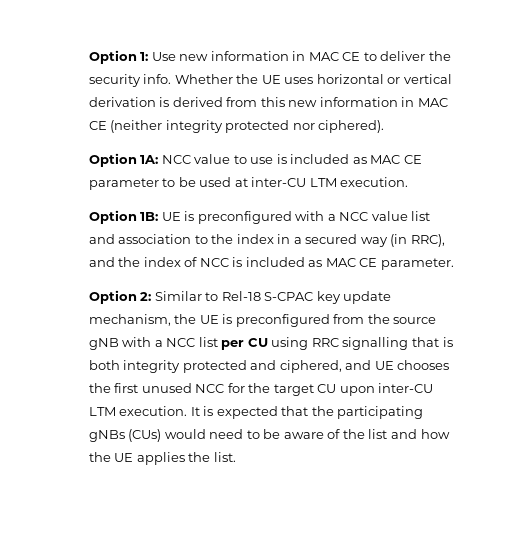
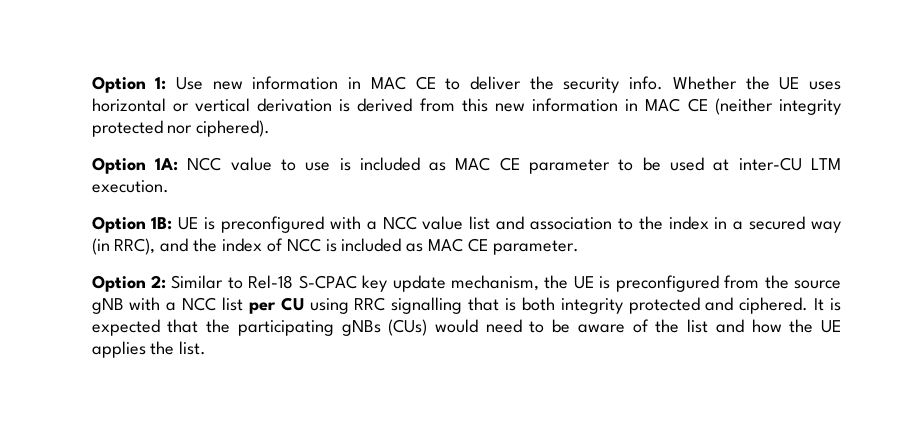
- Option 2: Similar to Rel-18 S-CPAC key update mechanism, the UE is preconfigured from the source gNB with a NCC list per CU using RRC signalling that is both integrity protected and ciphered, and UE chooses the first unused NCC for the target CU upon inter-CU LTM execution.
+ Option 2: Similar to Rel-18 S-CPAC key update mechanism, the UE is preconfigured from the source gNB with a NCC list per CU using RRC signalling that is both integrity protected and ciphered.

